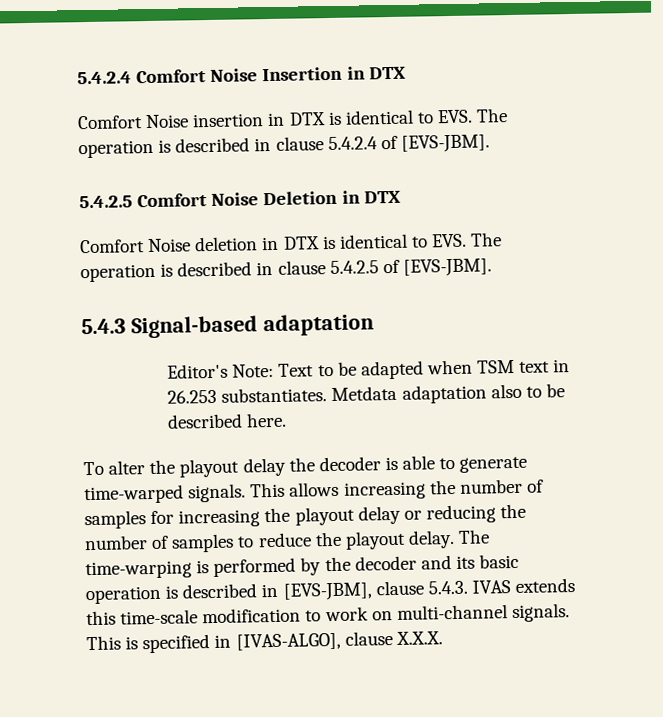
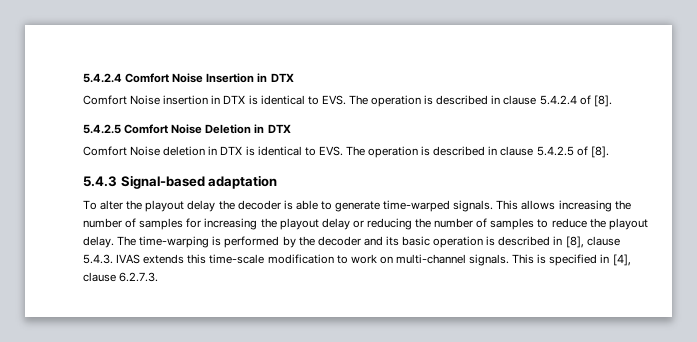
- Comfort Noise insertion in DTX is identical to EVS. The operation is described in clause 5.4.2.4 of [EVS-JBM].
+ Comfort Noise insertion in DTX is identical to EVS. The operation is described in clause 5.4.2.4 of [8].
- Comfort Noise deletion in DTX is identical to EVS. The operation is described in clause 5.4.2.5 of [EVS-JBM].
+ Comfort Noise deletion in DTX is identical to EVS. The operation is described in clause 5.4.2.5 of [8].
- Editor's Note: Text to be adapted when TSM text in 26.253 substantiates. Metdata adaptation also to be described here.
- The time-warping is performed by the decoder and its basic operation is described in [EVS-JBM], clause 5.4.3. IVAS extends this time-scale modification to work on multi-channel signals.
+ The time-warping is performed by the decoder and its basic operation is described in [8], clause 5.4.3. IVAS extends this time-scale modification to work on multi-channel signals.
- This is specified in [IVAS-ALGO], clause X.X.X.
+ This is specified in [4], clause 6.2.7.3.

